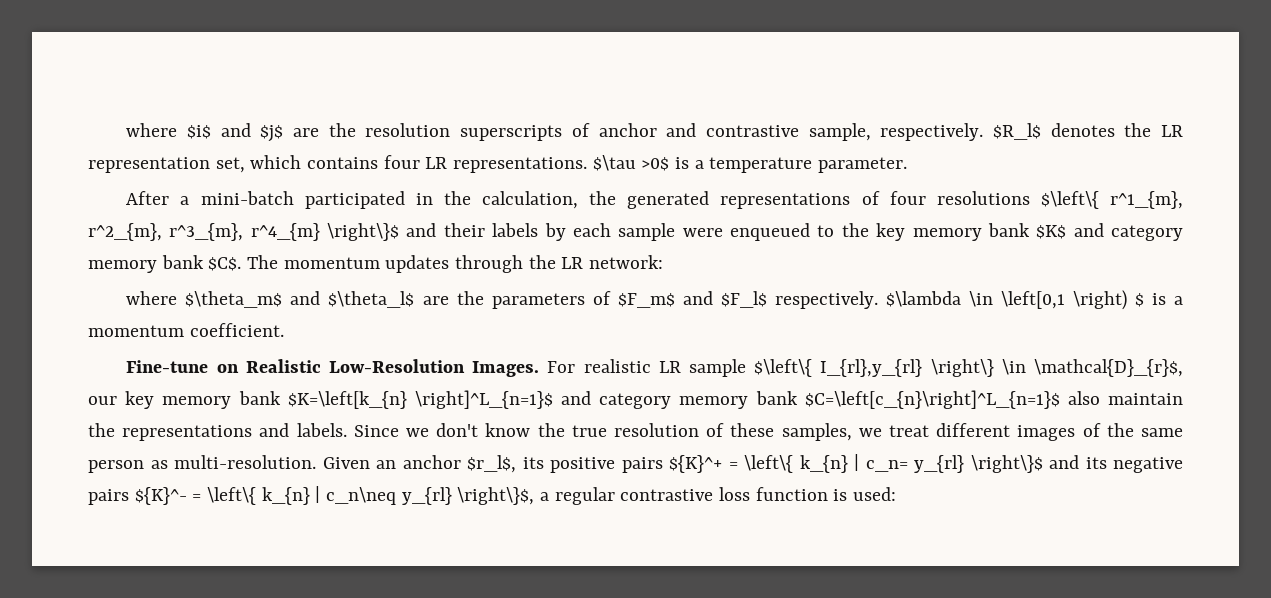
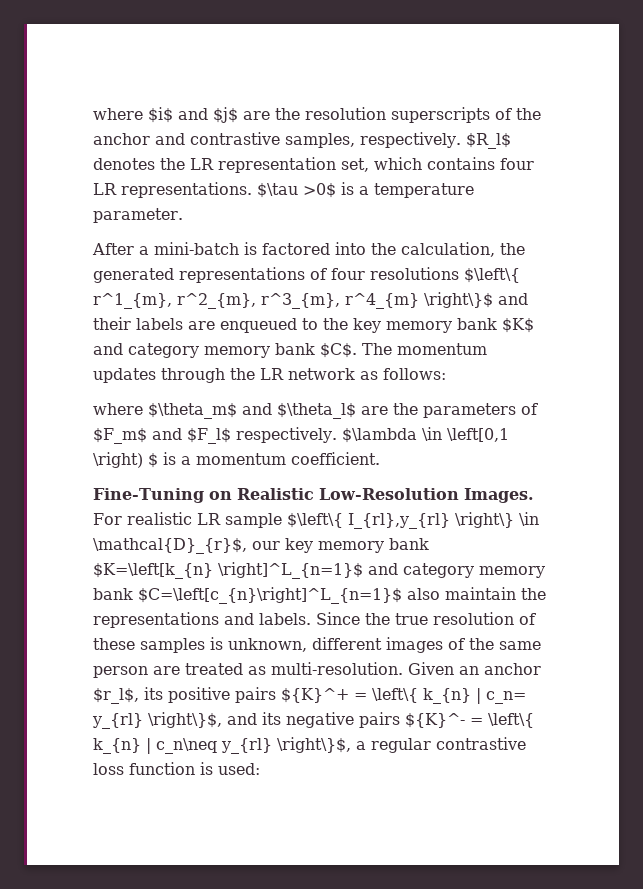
- where $i$ and $j$ are the resolution superscripts of anchor and contrastive sample, respectively.
+ where $i$ and $j$ are the resolution superscripts of the anchor and contrastive samples, respectively.
- After a mini-batch participated in the calculation, the generated representations of four resolutions $\left\{ r^1_{m}, r^2_{m}, r^3_{m}, r^4_{m} \right\}$ and their labels by each sample were enqueued to the key memory bank $K$ and category memory bank $C$.
+ After a mini-batch is factored into the calculation, the generated representations of four resolutions $\left\{ r^1_{m}, r^2_{m}, r^3_{m}, r^4_{m} \right\}$ and their labels are enqueued to the key memory bank $K$ and category memory bank $C$.
- The momentum updates through the LR network:
+ The momentum updates through the LR network as follows:
- Fine-tune on Realistic Low-Resolution Images.
+ Fine-Tuning on Realistic Low-Resolution Images.
- Since we don't know the true resolution of these samples, we treat different images of the same person as multi-resolution.
+ Since the true resolution of these samples is unknown, different images of the same person are treated as multi-resolution.
- Given an anchor $r_l$, its positive pairs ${K}^+ = \left\{ k_{n} | c_n= y_{rl} \right\}$ and its negative pairs ${K}^- = \left\{ k_{n} | c_n\neq y_{rl} \right\}$, a regular contrastive loss function is used:
+ Given an anchor $r_l$, its positive pairs ${K}^+ = \left\{ k_{n} | c_n= y_{rl} \right\}$, and its negative pairs ${K}^- = \left\{ k_{n} | c_n\neq y_{rl} \right\}$, a regular contrastive loss function is used:

